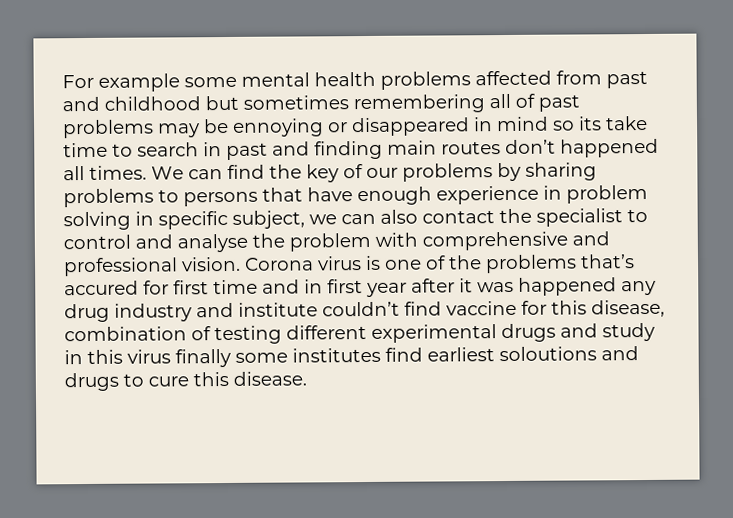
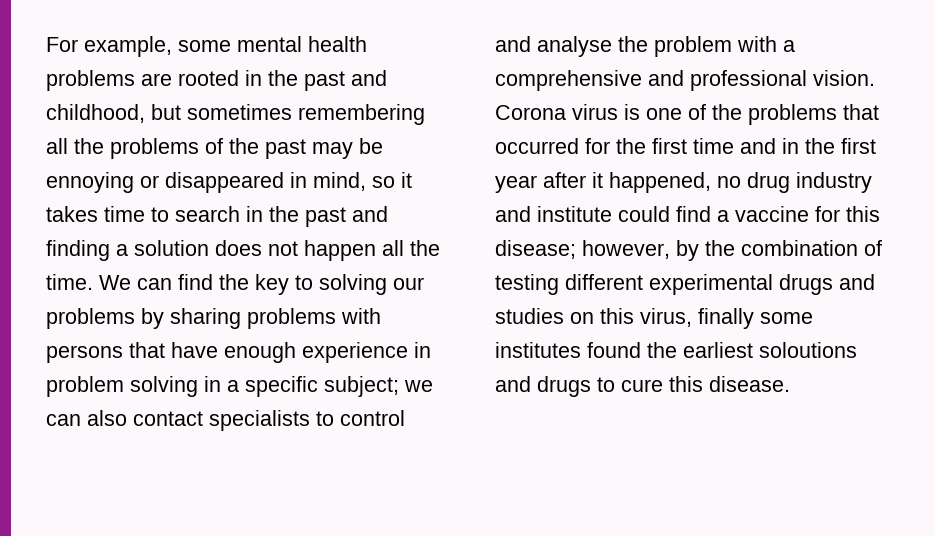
- For example some mental health problems affected from past and childhood but sometimes remembering all of past problems may be ennoying or disappeared in mind so its take time to search in past and finding main routes don’t happened all times.
+ For example, some mental health problems are rooted in the past and childhood, but sometimes remembering all the problems of the past may be ennoying or disappeared in mind, so it takes time to search in the past and finding a solution does not happen all the time.
- We can find the key of our problems by sharing problems to persons that have enough experience in problem solving in specific subject, we can also contact the specialist to control and analyse the problem with comprehensive and professional vision.
+ We can find the key to solving our problems by sharing problems with persons that have enough experience in problem solving in a specific subject; we can also contact specialists to control and analyse the problem with a comprehensive and professional vision.
- Corona virus is one of the problems that’s accured for first time and in first year after it was happened any drug industry and institute couldn’t find vaccine for this disease, combination of testing different experimental drugs and study in this virus finally some institutes find earliest soloutions and drugs to cure this disease.
+ Corona virus is one of the problems that occurred for the first time and in the first year after it happened, no drug industry and institute could find a vaccine for this disease; however, by the combination of testing different experimental drugs and studies on this virus, finally some institutes found the earliest soloutions and drugs to cure this disease.

